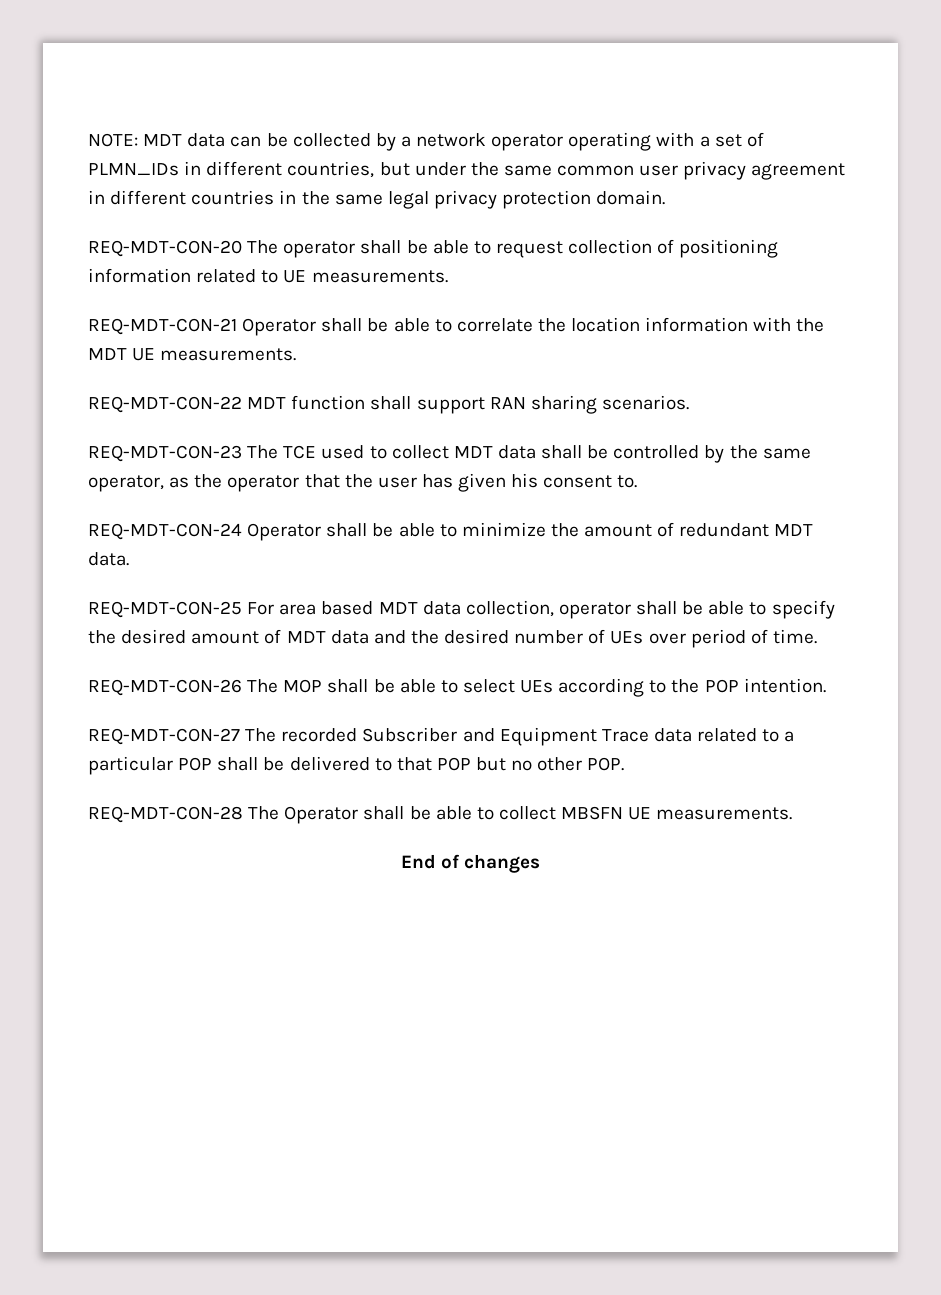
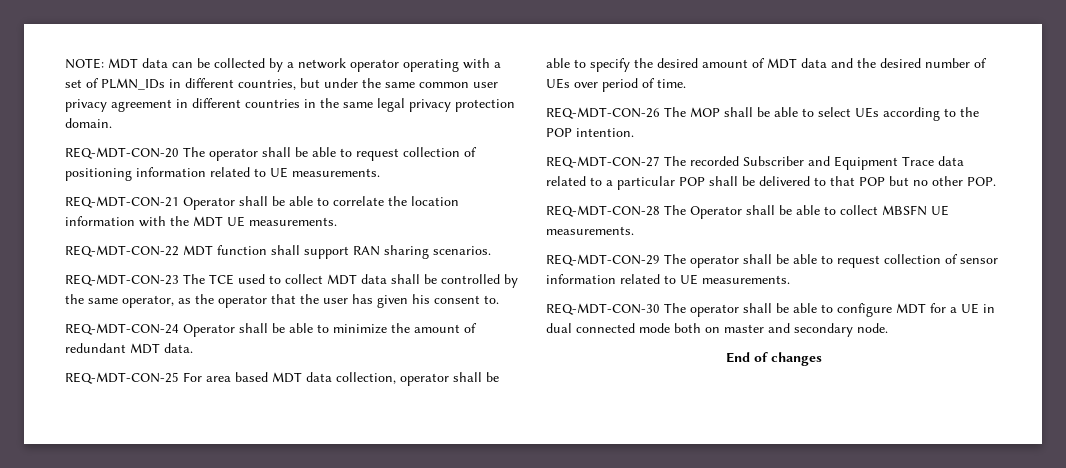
+ REQ-MDT-CON-29 The operator shall be able to request collection of sensor information related to UE measurements.
+ REQ-MDT-CON-30 The operator shall be able to configure MDT for a UE in dual connected mode both on master and secondary node.

